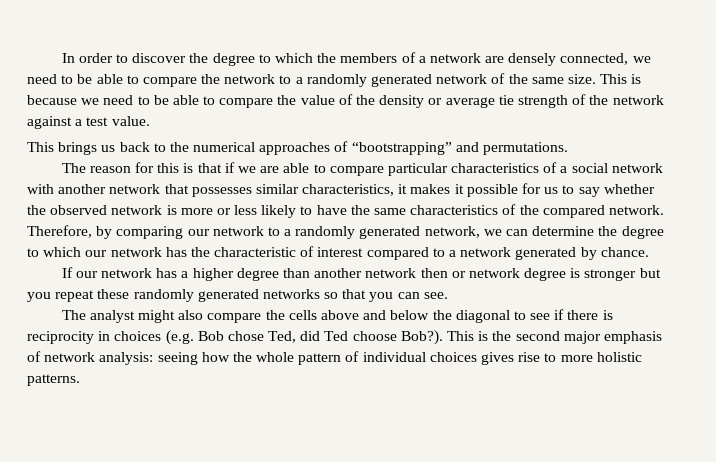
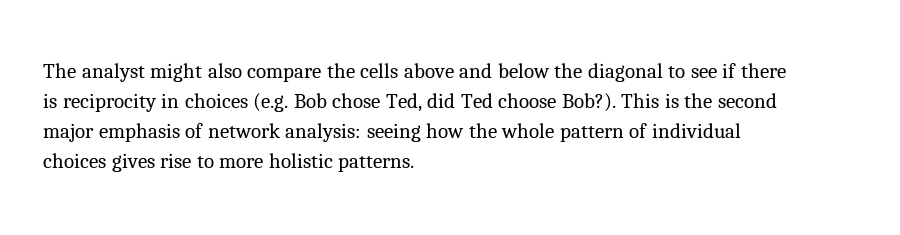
- In order to discover the degree to which the members of a network are densely connected, we need to be able to compare the network to a randomly generated network of the same size. This is because we need to be able to compare the value of the density or average tie strength of the network against a test value.
- This brings us back to the numerical approaches of “bootstrapping” and permutations.
- The reason for this is that if we are able to compare particular characteristics of a social network with another network that possesses similar characteristics, it makes it possible for us to say whether the observed network is more or less likely to have the same characteristics of the compared network. Therefore, by comparing our network to a randomly generated network, we can determine the degree to which our network has the characteristic of interest compared to a network generated by chance.
- If our network has a higher degree than another network then or network degree is stronger but you repeat these randomly generated networks so that you can see.

